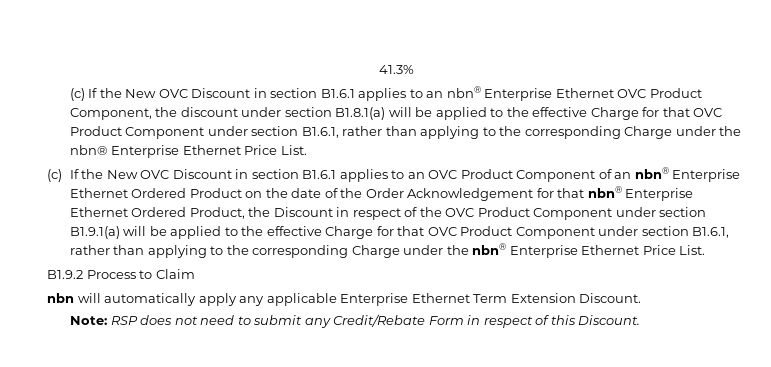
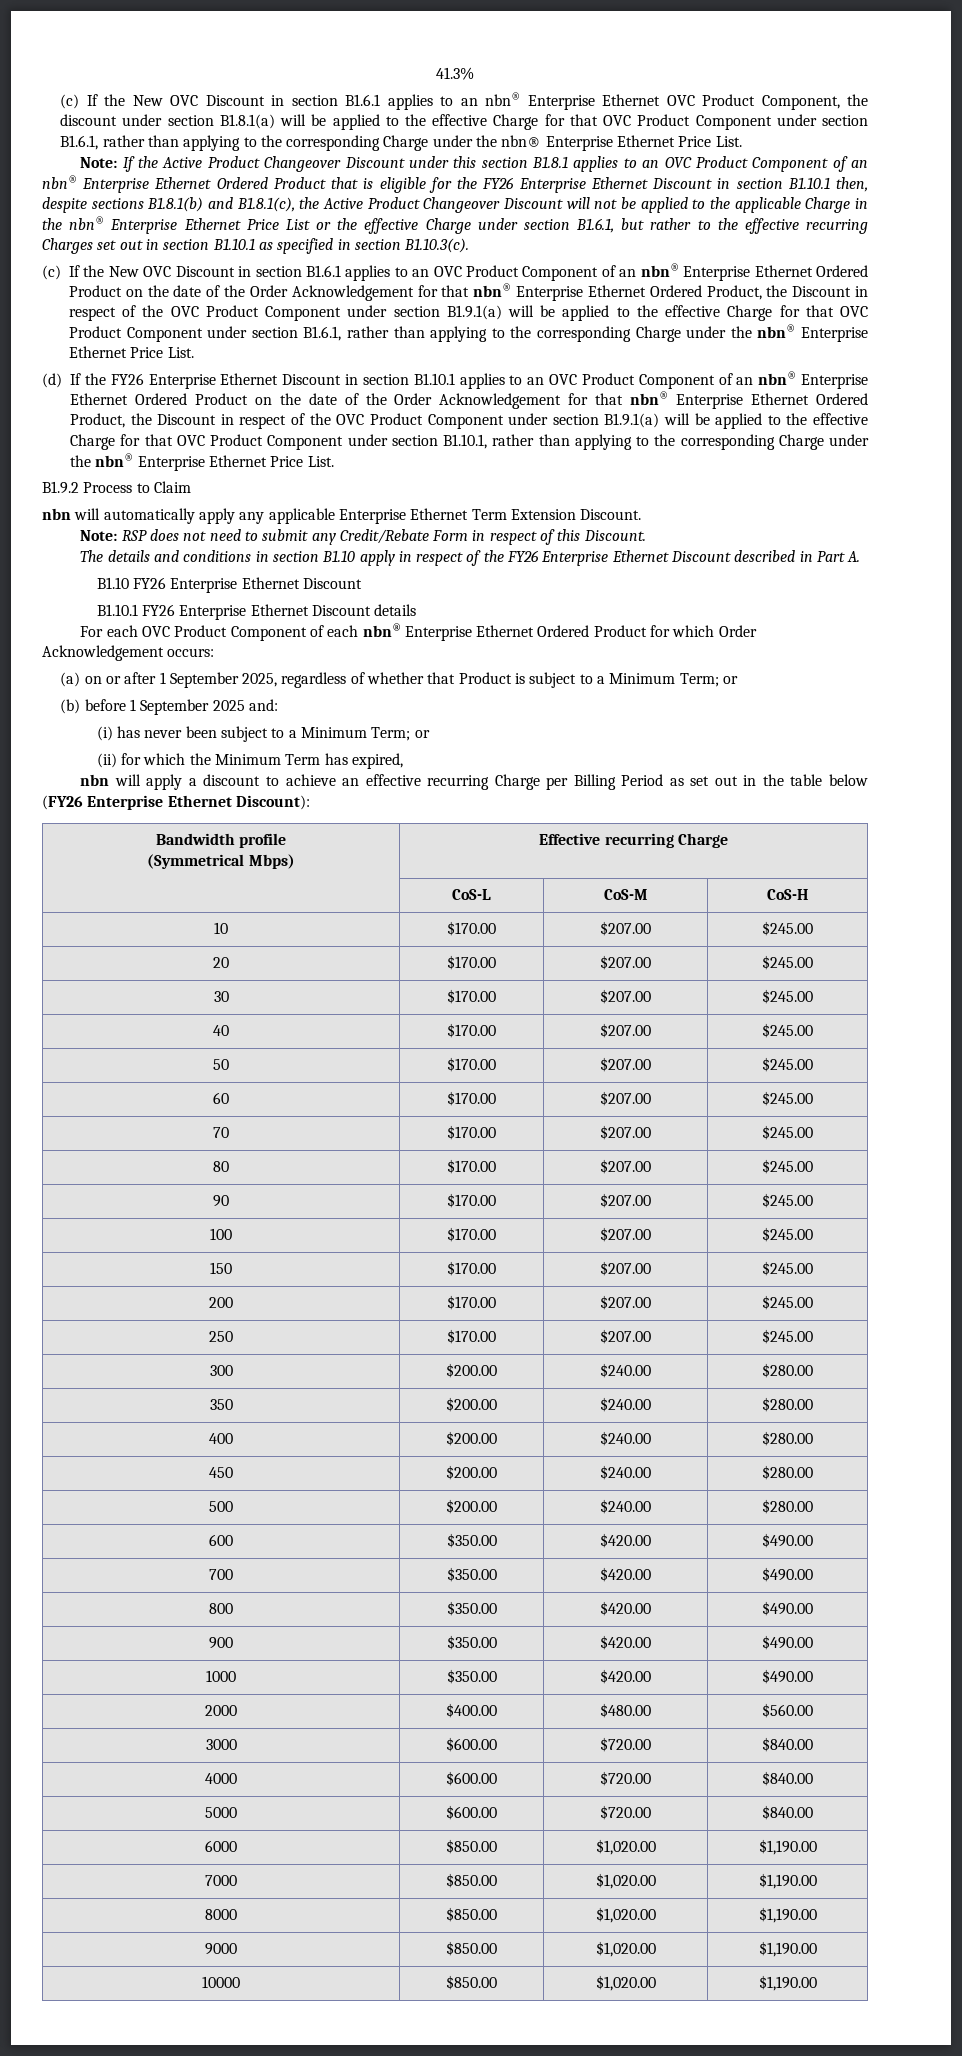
+ Note: If the Active Product Changeover Discount under this section B1.8.1 applies to an OVC Product Component of an nbn® Enterprise Ethernet Ordered Product that is eligible for the FY26 Enterprise Ethernet Discount in section B1.10.1 then, despite sections B1.8.1(b) and B1.8.1(c), the Active Product Changeover Discount will not be applied to the applicable Charge in the nbn® Enterprise Ethernet Price List or the effective Charge under section B1.6.1, but rather to the effective recurring Charges set out in section B1.10.1 as specified in section B1.10.3(c).
+ (d) If the FY26 Enterprise Ethernet Discount in section B1.10.1 applies to an OVC Product Component of an nbn® Enterprise Ethernet Ordered Product on the date of the Order Acknowledgement for that nbn® Enterprise Ethernet Ordered Product, the Discount in respect of the OVC Product Component under section B1.9.1(a) will be applied to the effective Charge for that OVC Product Component under section B1.10.1, rather than applying to the corresponding Charge under the nbn® Enterprise Ethernet Price List.
+ The details and conditions in section B1.10 apply in respect of the FY26 Enterprise Ethernet Discount described in Part A.
+ B1.10 FY26 Enterprise Ethernet Discount
+ B1.10.1 FY26 Enterprise Ethernet Discount details
+ For each OVC Product Component of each nbn® Enterprise Ethernet Ordered Product for which Order Acknowledgement occurs:
+ (a) on or after 1 September 2025, regardless of whether that Product is subject to a Minimum Term; or
+ (b) before 1 September 2025 and:
+ (i) has never been subject to a Minimum Term; or
+ (ii) for which the Minimum Term has expired,
+ nbn will apply a discount to achieve an effective recurring Charge per Billing Period as set out in the table below (FY26 Enterprise Ethernet Discount):
+ Bandwidth profile
+ (Symmetrical Mbps) | Effective recurring Charge
+ | CoS-L | CoS-M | CoS-H
+ 10 | $170.00 | $207.00 | $245.00
+ 20 | $170.00 | $207.00 | $245.00
+ 30 | $170.00 | $207.00 | $245.00
+ 40 | $170.00 | $207.00 | $245.00
+ 50 | $170.00 | $207.00 | $245.00
+ 60 | $170.00 | $207.00 | $245.00
+ 70 | $170.00 | $207.00 | $245.00
+ 80 | $170.00 | $207.00 | $245.00
+ 90 | $170.00 | $207.00 | $245.00
+ 100 | $170.00 | $207.00 | $245.00
+ 150 | $170.00 | $207.00 | $245.00
+ 200 | $170.00 | $207.00 | $245.00
+ 250 | $170.00 | $207.00 | $245.00
+ 300 | $200.00 | $240.00 | $280.00
+ 350 | $200.00 | $240.00 | $280.00
+ 400 | $200.00 | $240.00 | $280.00
+ 450 | $200.00 | $240.00 | $280.00
+ 500 | $200.00 | $240.00 | $280.00
+ 600 | $350.00 | $420.00 | $490.00
+ 700 | $350.00 | $420.00 | $490.00
+ 800 | $350.00 | $420.00 | $490.00
+ 900 | $350.00 | $420.00 | $490.00
+ 1000 | $350.00 | $420.00 | $490.00
+ 2000 | $400.00 | $480.00 | $560.00
+ 3000 | $600.00 | $720.00 | $840.00
+ 4000 | $600.00 | $720.00 | $840.00
+ 5000 | $600.00 | $720.00 | $840.00
+ 6000 | $850.00 | $1,020.00 | $1,190.00
+ 7000 | $850.00 | $1,020.00 | $1,190.00
+ 8000 | $850.00 | $1,020.00 | $1,190.00
+ 9000 | $850.00 | $1,020.00 | $1,190.00
+ 10000 | $850.00 | $1,020.00 | $1,190.00

